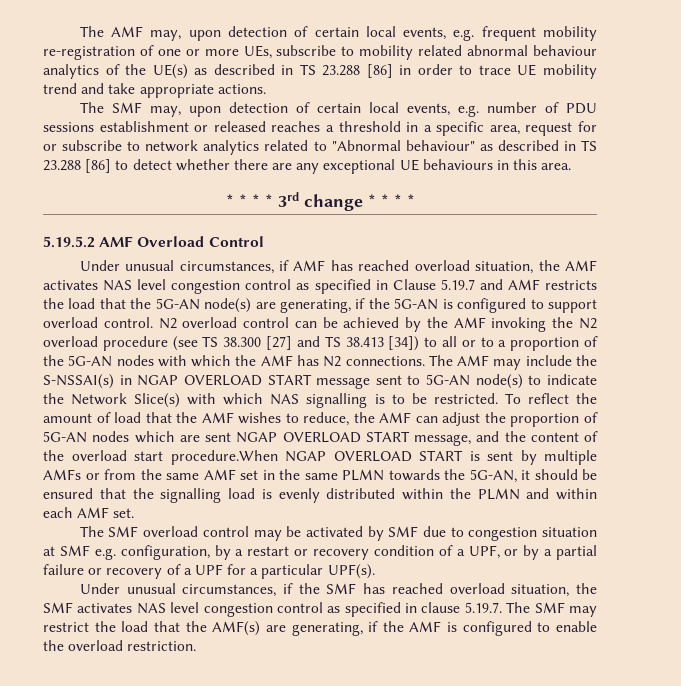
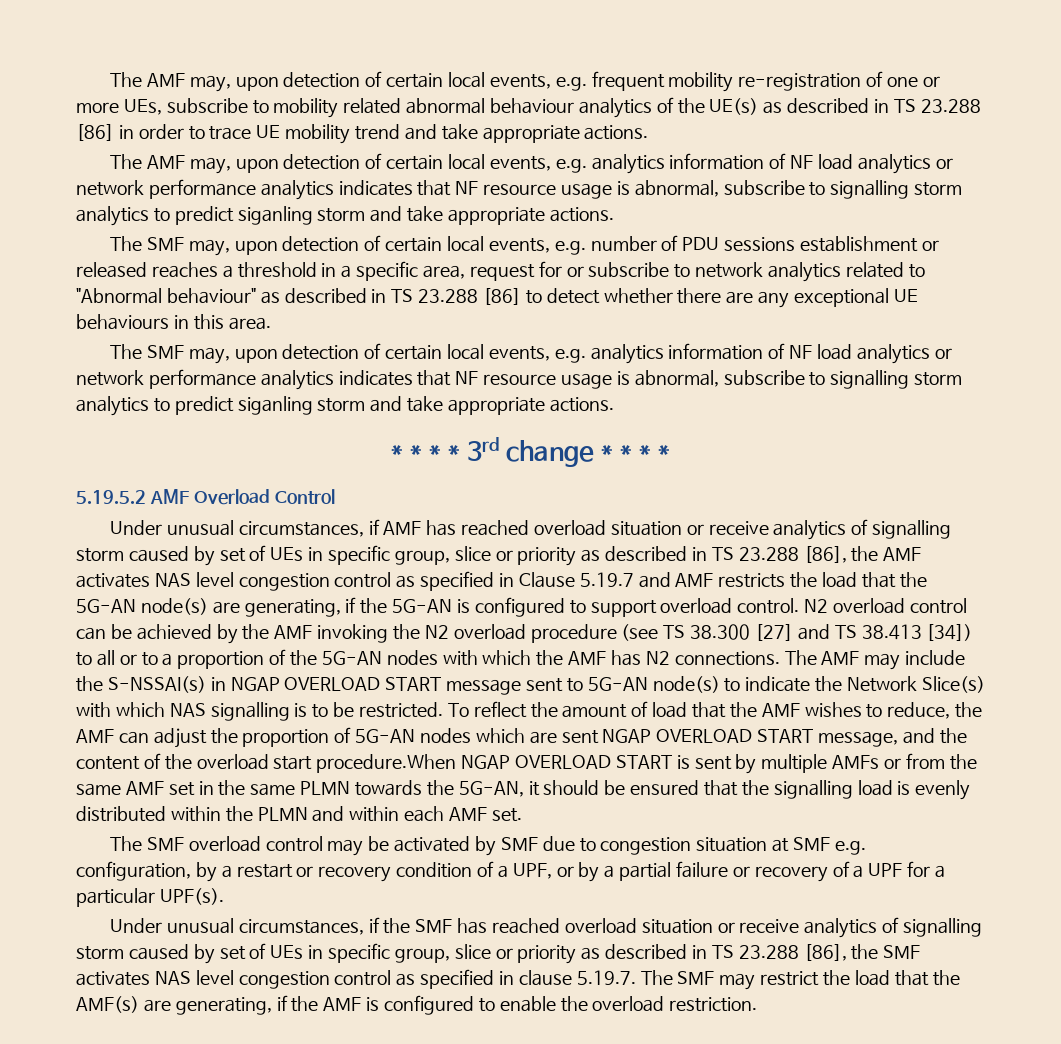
+ The AMF may, upon detection of certain local events, e.g. analytics information of NF load analytics or network performance analytics indicates that NF resource usage is abnormal, subscribe to signalling storm analytics to predict siganling storm and take appropriate actions.
+ The SMF may, upon detection of certain local events, e.g. analytics information of NF load analytics or network performance analytics indicates that NF resource usage is abnormal, subscribe to signalling storm analytics to predict siganling storm and take appropriate actions.
- Under unusual circumstances, if AMF has reached overload situation, the AMF activates NAS level congestion control as specified in Clause 5.19.7 and AMF restricts the load that the 5G-AN node(s) are generating, if the 5G-AN is configured to support overload control.
+ Under unusual circumstances, if AMF has reached overload situation or receive analytics of signalling storm caused by set of UEs in specific group, slice or priority as described in TS 23.288 [86], the AMF activates NAS level congestion control as specified in Clause 5.19.7 and AMF restricts the load that the 5G-AN node(s) are generating, if the 5G-AN is configured to support overload control.
- Under unusual circumstances, if the SMF has reached overload situation, the SMF activates NAS level congestion control as specified in clause 5.19.7. The SMF may restrict the load that the AMF(s) are generating, if the AMF is configured to enable the overload restriction.
+ Under unusual circumstances, if the SMF has reached overload situation or receive analytics of signalling storm caused by set of UEs in specific group, slice or priority as described in TS 23.288 [86], the SMF activates NAS level congestion control as specified in clause 5.19.7. The SMF may restrict the load that the AMF(s) are generating, if the AMF is configured to enable the overload restriction.

